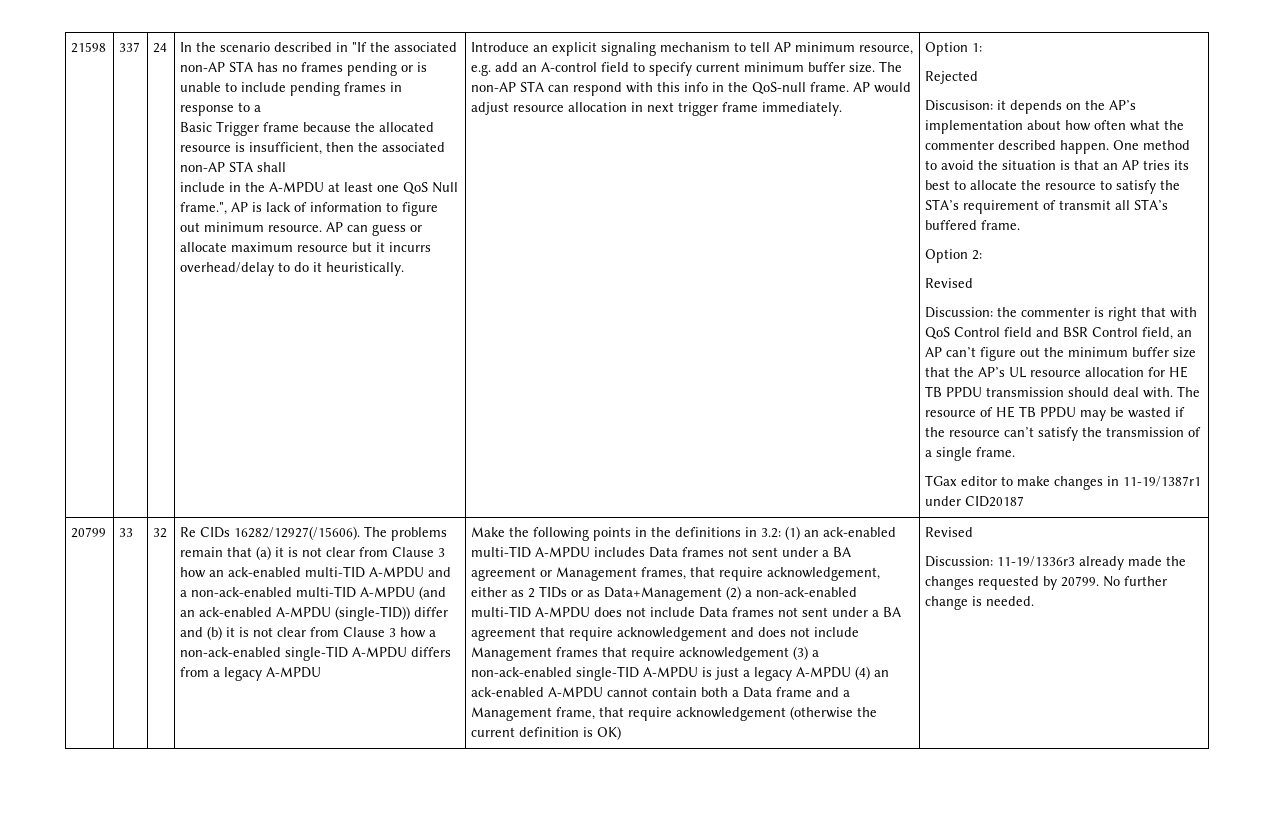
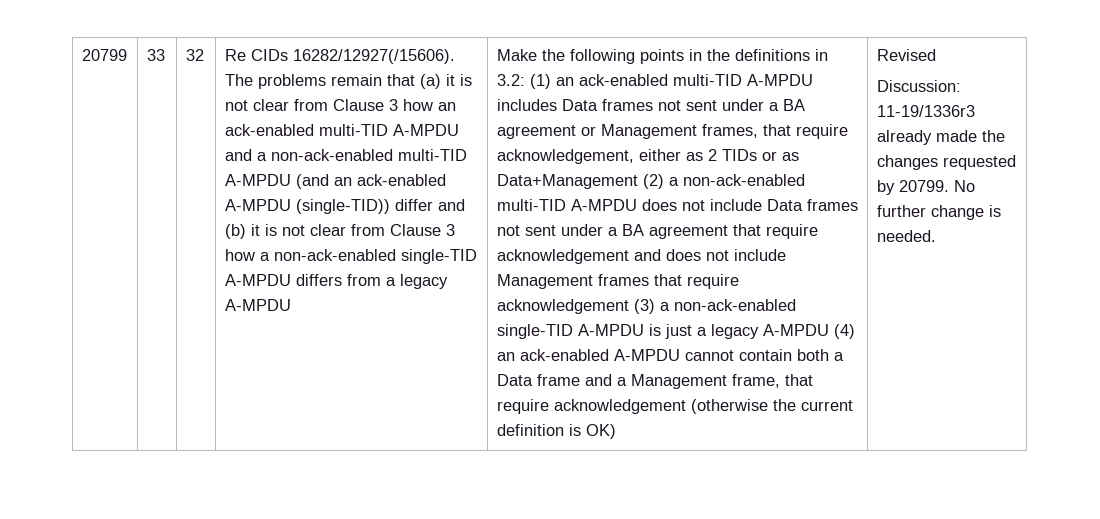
- 21598 | 337 | 24 | In the scenario described in "If the associated non-AP STA has no frames pending or is unable to include pending frames in response to a
- Basic Trigger frame because the allocated resource is insufficient, then the associated non-AP STA shall
- include in the A-MPDU at least one QoS Null frame.", AP is lack of information to figure out minimum resource. AP can guess or allocate maximum resource but it incurrs overhead/delay to do it heuristically. | Introduce an explicit signaling mechanism to tell AP minimum resource, e.g. add an A-control field to specify current minimum buffer size. The non-AP STA can respond with this info in the QoS-null frame. AP would adjust resource allocation in next trigger frame immediately. | Option 1:
- Rejected
- Discusison: it depends on the AP’s implementation about how often what the commenter described happen. One method to avoid the situation is that an AP tries its best to allocate the resource to satisfy the STA’s requirement of transmit all STA’s buffered frame.
- Option 2:
- Revised
- Discussion: the commenter is right that with QoS Control field and BSR Control field, an AP can’t figure out the minimum buffer size that the AP’s UL resource allocation for HE TB PPDU transmission should deal with. The resource of HE TB PPDU may be wasted if the resource can’t satisfy the transmission of a single frame.
- TGax editor to make changes in 11-19/1387r1 under CID20187

